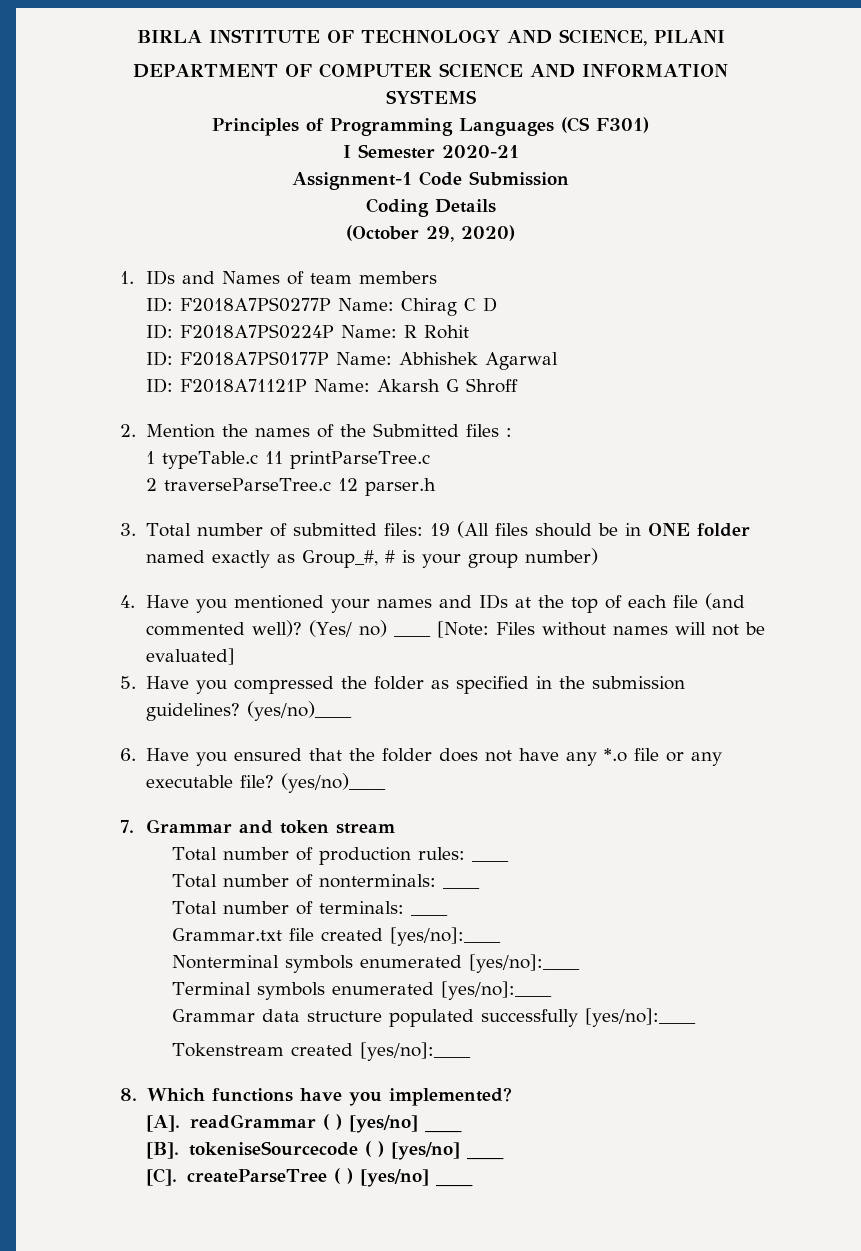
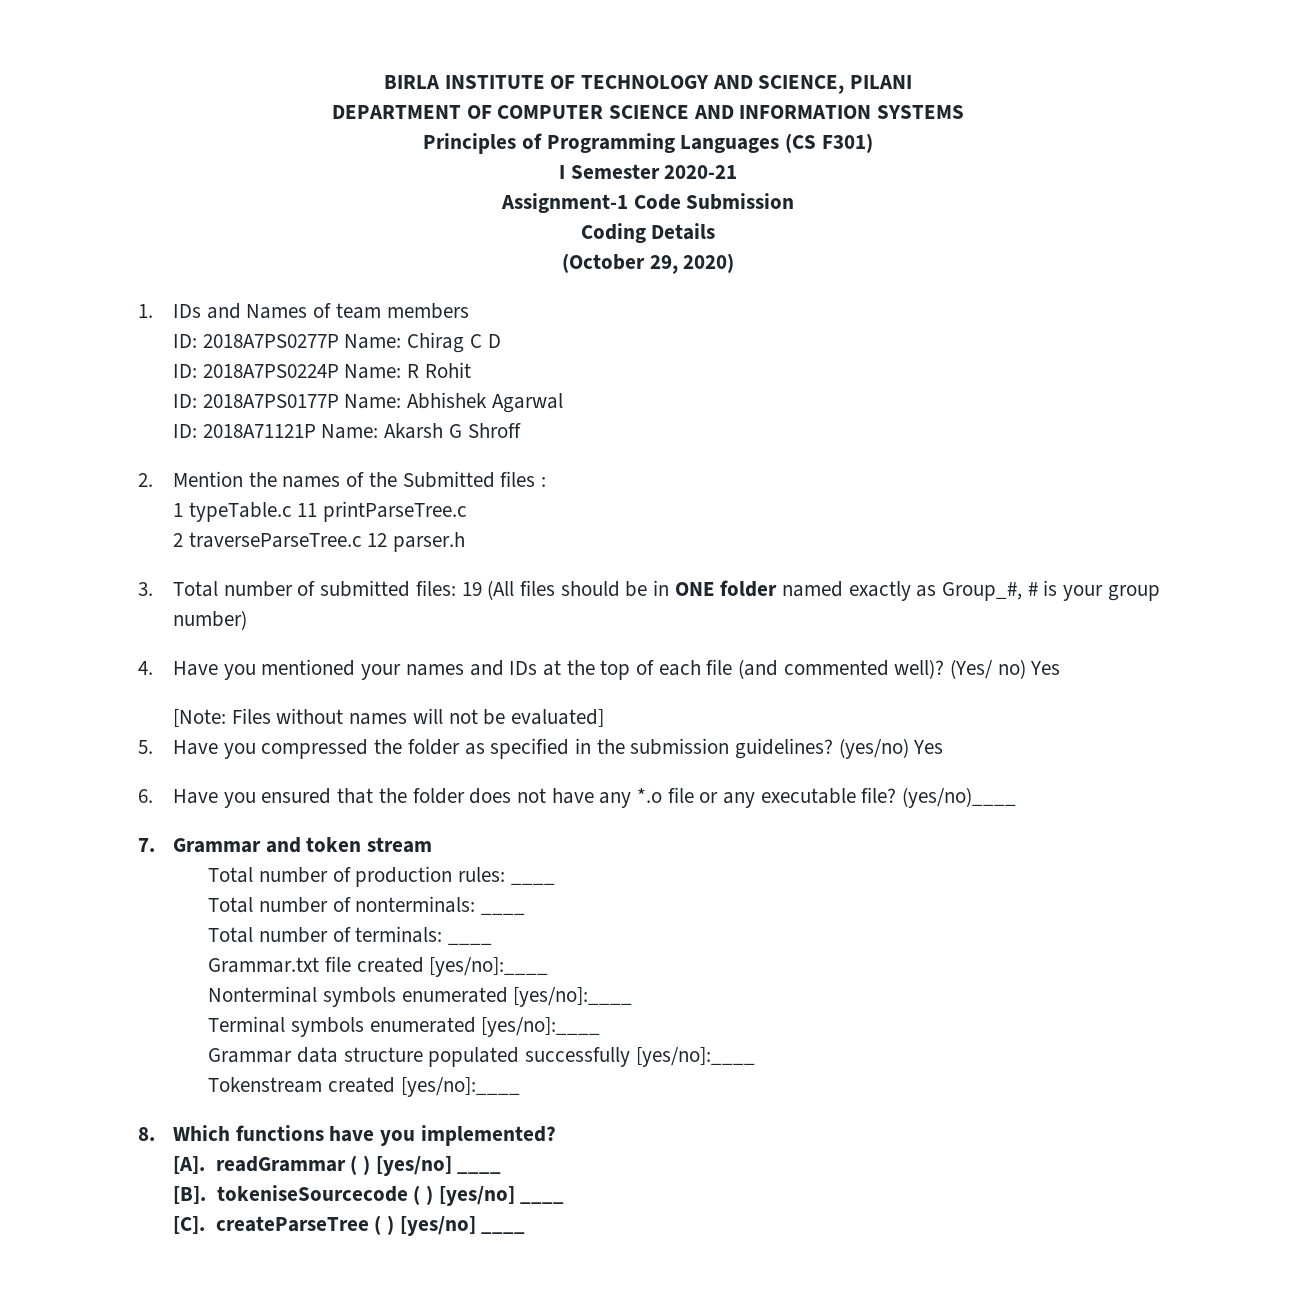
- ID: F2018A7PS0277P Name: Chirag C D
+ ID: 2018A7PS0277P Name: Chirag C D
- ID: F2018A7PS0224P Name: R Rohit
+ ID: 2018A7PS0224P Name: R Rohit
- ID: F2018A7PS0177P Name: Abhishek Agarwal
+ ID: 2018A7PS0177P Name: Abhishek Agarwal
- ID: F2018A71121P Name: Akarsh G Shroff
+ ID: 2018A71121P Name: Akarsh G Shroff
- (Yes/ no) ____ [Note: Files without names will not be evaluated]
+ (Yes/ no) Yes
+ [Note: Files without names will not be evaluated]
- 5. Have you compressed the folder as specified in the submission guidelines? (yes/no)____
+ 5. Have you compressed the folder as specified in the submission guidelines? (yes/no) Yes

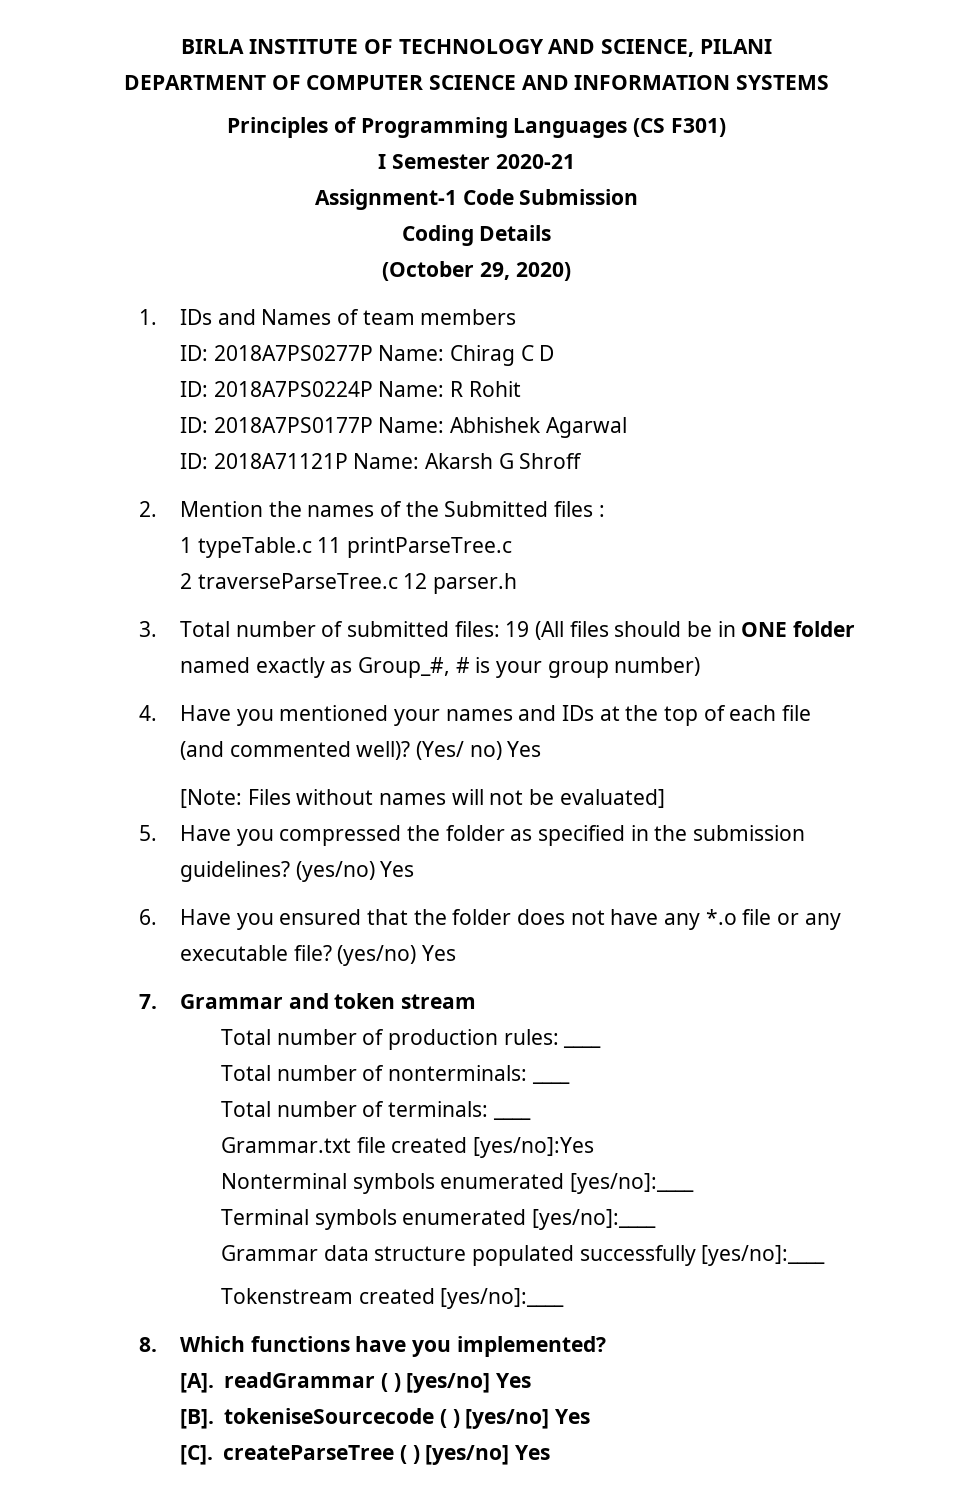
- 6. Have you ensured that the folder does not have any *.o file or any executable file? (yes/no)____
+ 6. Have you ensured that the folder does not have any *.o file or any executable file? (yes/no) Yes
- Grammar.txt file created [yes/no]:____
+ Grammar.txt file created [yes/no]:Yes
- [A]. readGrammar ( ) [yes/no] ____
+ [A]. readGrammar ( ) [yes/no] Yes
- [B]. tokeniseSourcecode ( ) [yes/no] ____
+ [B]. tokeniseSourcecode ( ) [yes/no] Yes
- [C]. createParseTree ( ) [yes/no] ____
+ [C]. createParseTree ( ) [yes/no] Yes

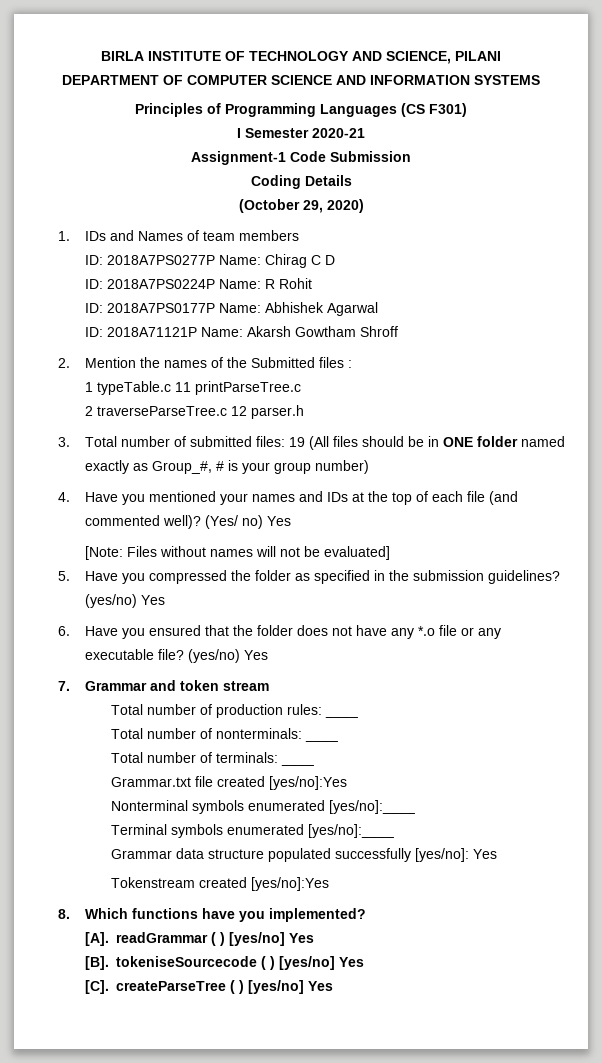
- ID: 2018A71121P Name: Akarsh G Shroff
+ ID: 2018A71121P Name: Akarsh Gowtham Shroff
- Grammar data structure populated successfully [yes/no]:____
+ Grammar data structure populated successfully [yes/no]: Yes
- Tokenstream created [yes/no]:____
+ Tokenstream created [yes/no]:Yes

